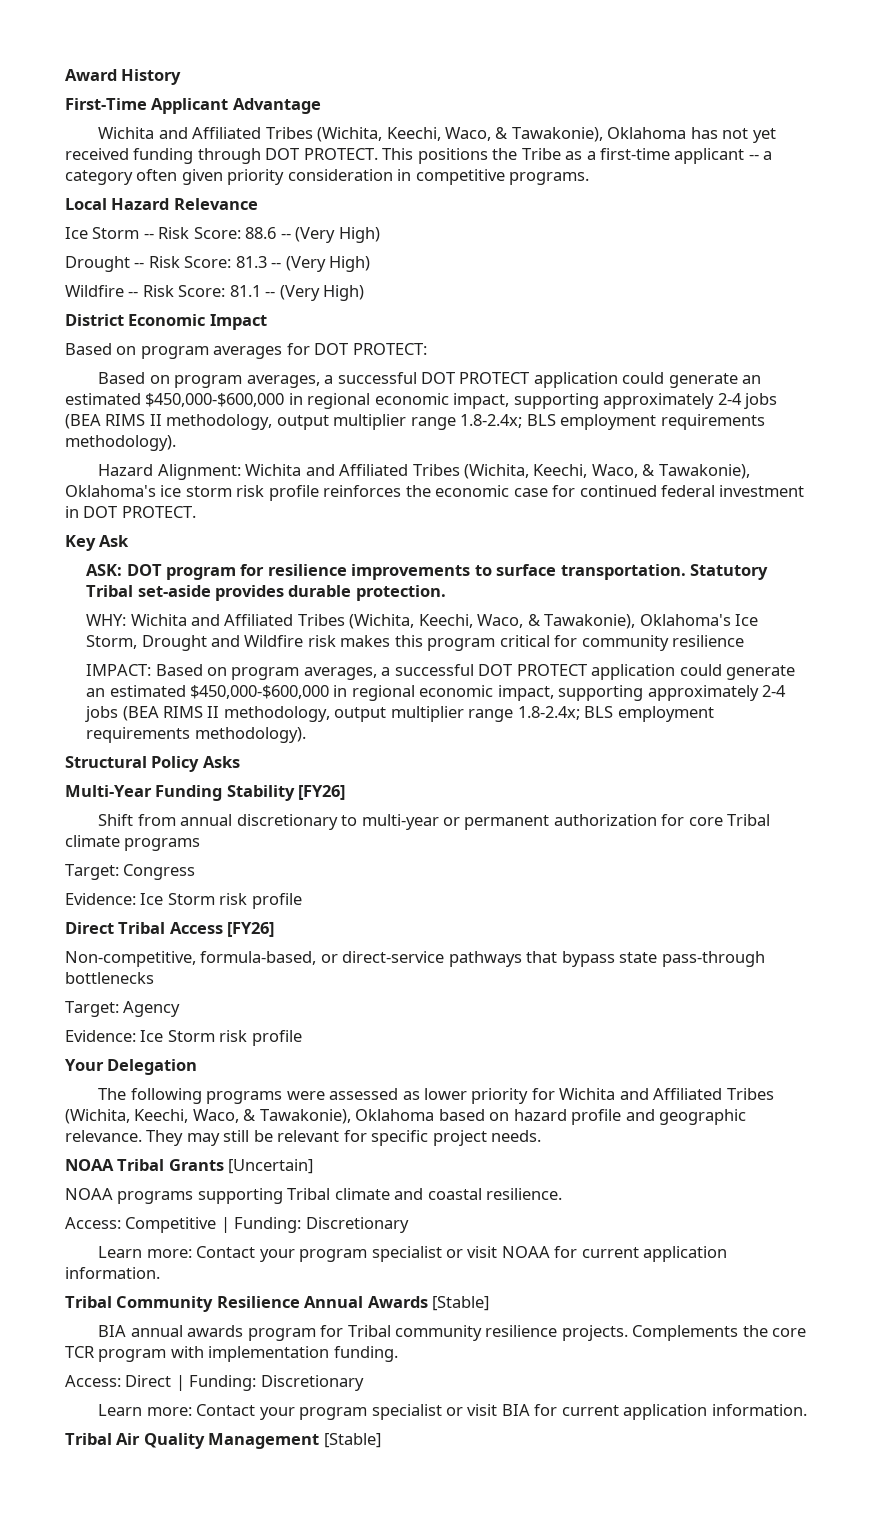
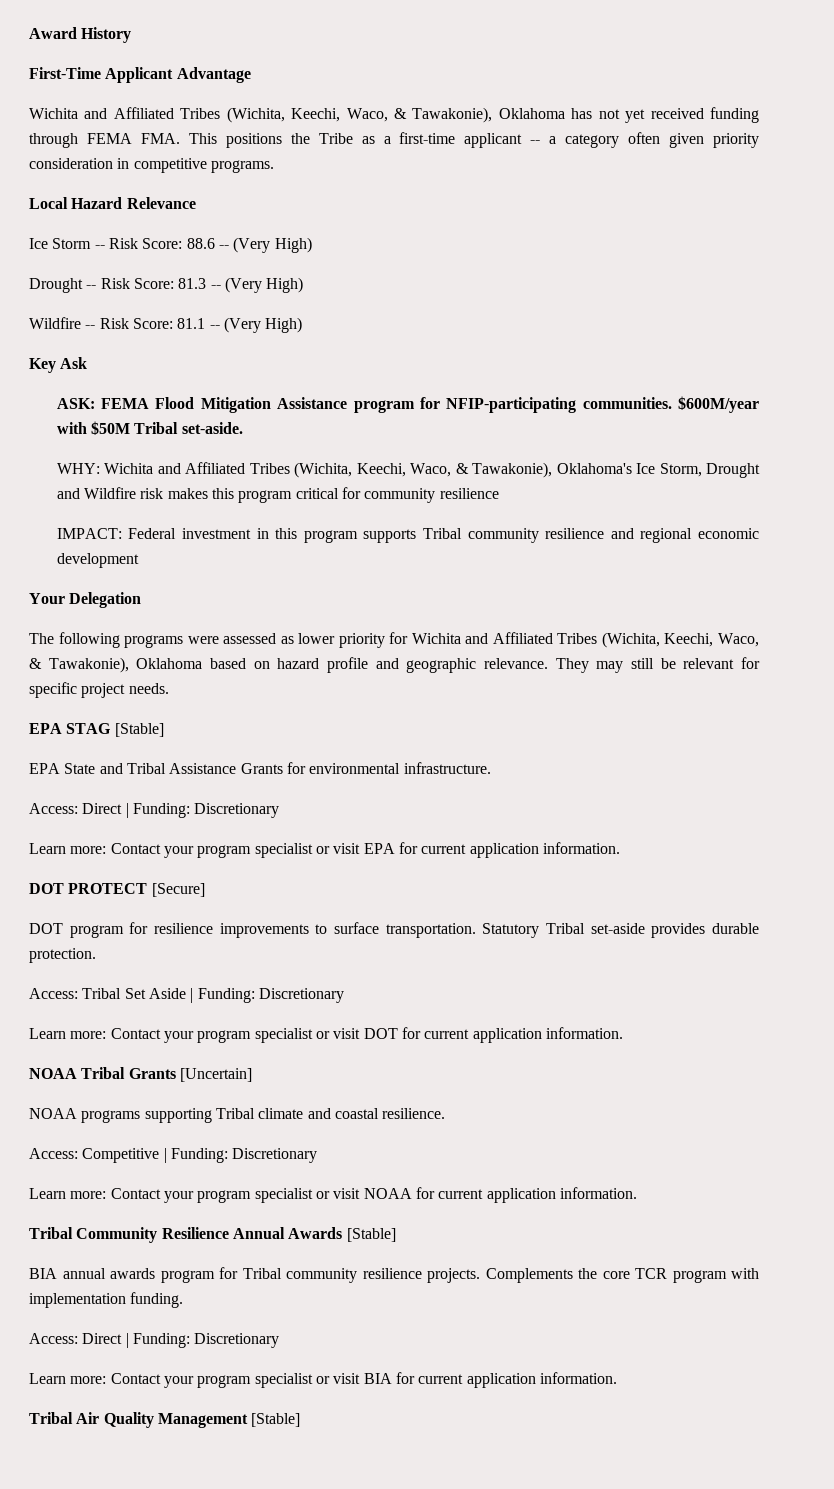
- Wichita and Affiliated Tribes (Wichita, Keechi, Waco, & Tawakonie), Oklahoma has not yet received funding through DOT PROTECT. This positions the Tribe as a first-time applicant -- a category often given priority consideration in competitive programs.
+ Wichita and Affiliated Tribes (Wichita, Keechi, Waco, & Tawakonie), Oklahoma has not yet received funding through FEMA FMA. This positions the Tribe as a first-time applicant -- a category often given priority consideration in competitive programs.
- District Economic Impact
- Based on program averages for DOT PROTECT:
- Based on program averages, a successful DOT PROTECT application could generate an estimated $450,000-$600,000 in regional economic impact, supporting approximately 2-4 jobs (BEA RIMS II methodology, output multiplier range 1.8-2.4x; BLS employment requirements methodology).
- Hazard Alignment: Wichita and Affiliated Tribes (Wichita, Keechi, Waco, & Tawakonie), Oklahoma's ice storm risk profile reinforces the economic case for continued federal investment in DOT PROTECT.
  Key Ask
- ASK: DOT program for resilience improvements to surface transportation. Statutory Tribal set-aside provides durable protection.
+ ASK: FEMA Flood Mitigation Assistance program for NFIP-participating communities. $600M/year with $50M Tribal set-aside.
- IMPACT: Based on program averages, a successful DOT PROTECT application could generate an estimated $450,000-$600,000 in regional economic impact, supporting approximately 2-4 jobs (BEA RIMS II methodology, output multiplier range 1.8-2.4x; BLS employment requirements methodology).
- Structural Policy Asks
- Multi-Year Funding Stability [FY26]
- Shift from annual discretionary to multi-year or permanent authorization for core Tribal climate programs
- Target: Congress
- Evidence: Ice Storm risk profile
- Direct Tribal Access [FY26]
- Non-competitive, formula-based, or direct-service pathways that bypass state pass-through bottlenecks
- Target: Agency
- Evidence: Ice Storm risk profile
+ IMPACT: Federal investment in this program supports Tribal community resilience and regional economic development
+ EPA STAG [Stable]
+ EPA State and Tribal Assistance Grants for environmental infrastructure.
+ Access: Direct | Funding: Discretionary
+ Learn more: Contact your program specialist or visit EPA for current application information.
+ DOT PROTECT [Secure]
+ DOT program for resilience improvements to surface transportation. Statutory Tribal set-aside provides durable protection.
+ Access: Tribal Set Aside | Funding: Discretionary
+ Learn more: Contact your program specialist or visit DOT for current application information.

